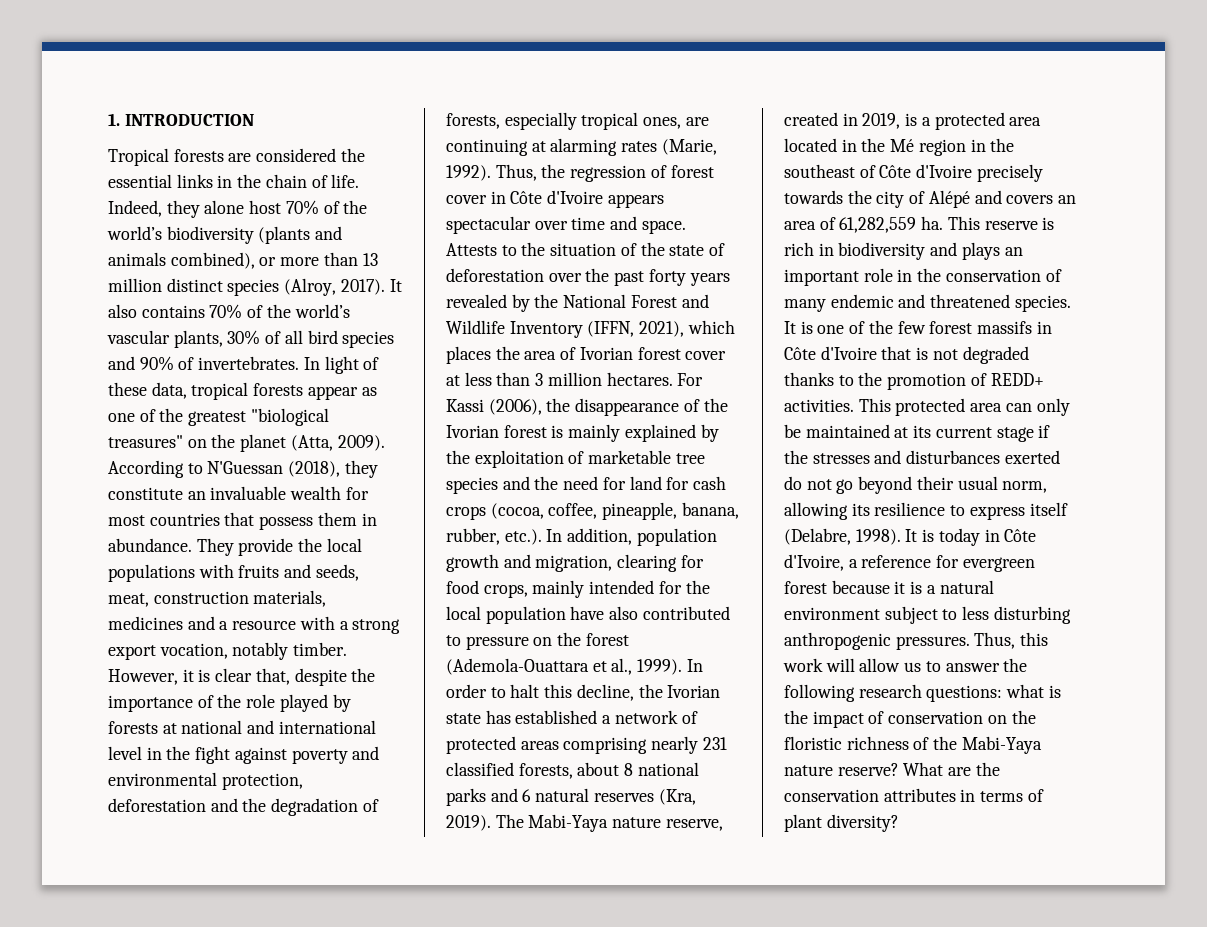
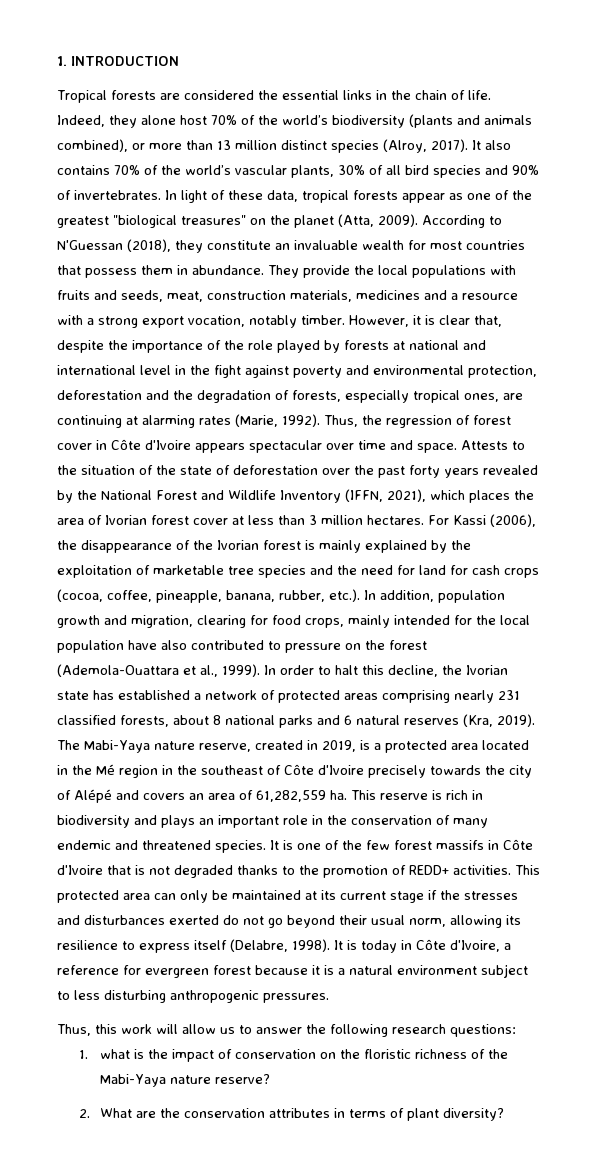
- It is today in Côte d'Ivoire, a reference for evergreen forest because it is a natural environment subject to less disturbing anthropogenic pressures. Thus, this work will allow us to answer the following research questions: what is the impact of conservation on the floristic richness of the Mabi-Yaya nature reserve? What are the conservation attributes in terms of plant diversity?
+ It is today in Côte d'Ivoire, a reference for evergreen forest because it is a natural environment subject to less disturbing anthropogenic pressures.
+ Thus, this work will allow us to answer the following research questions:
+ 1. what is the impact of conservation on the floristic richness of the Mabi-Yaya nature reserve?
+ 2. What are the conservation attributes in terms of plant diversity?

